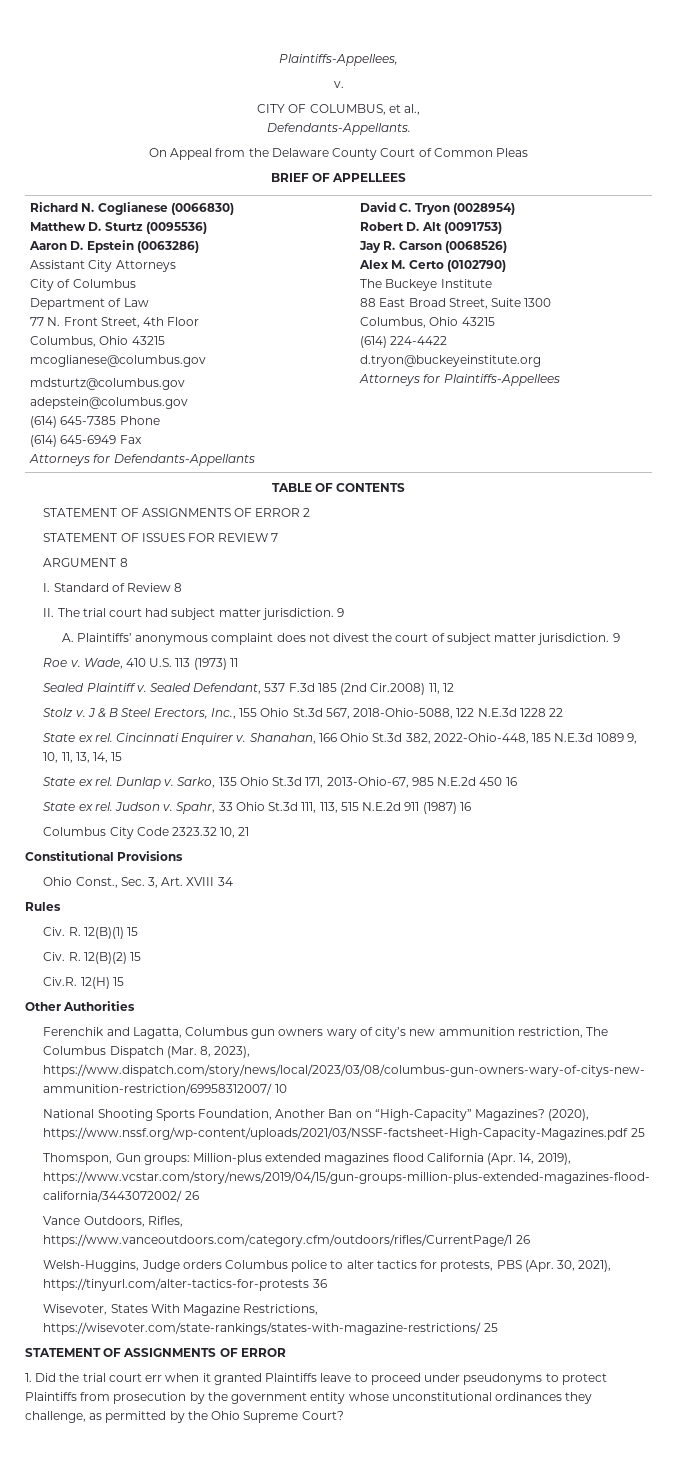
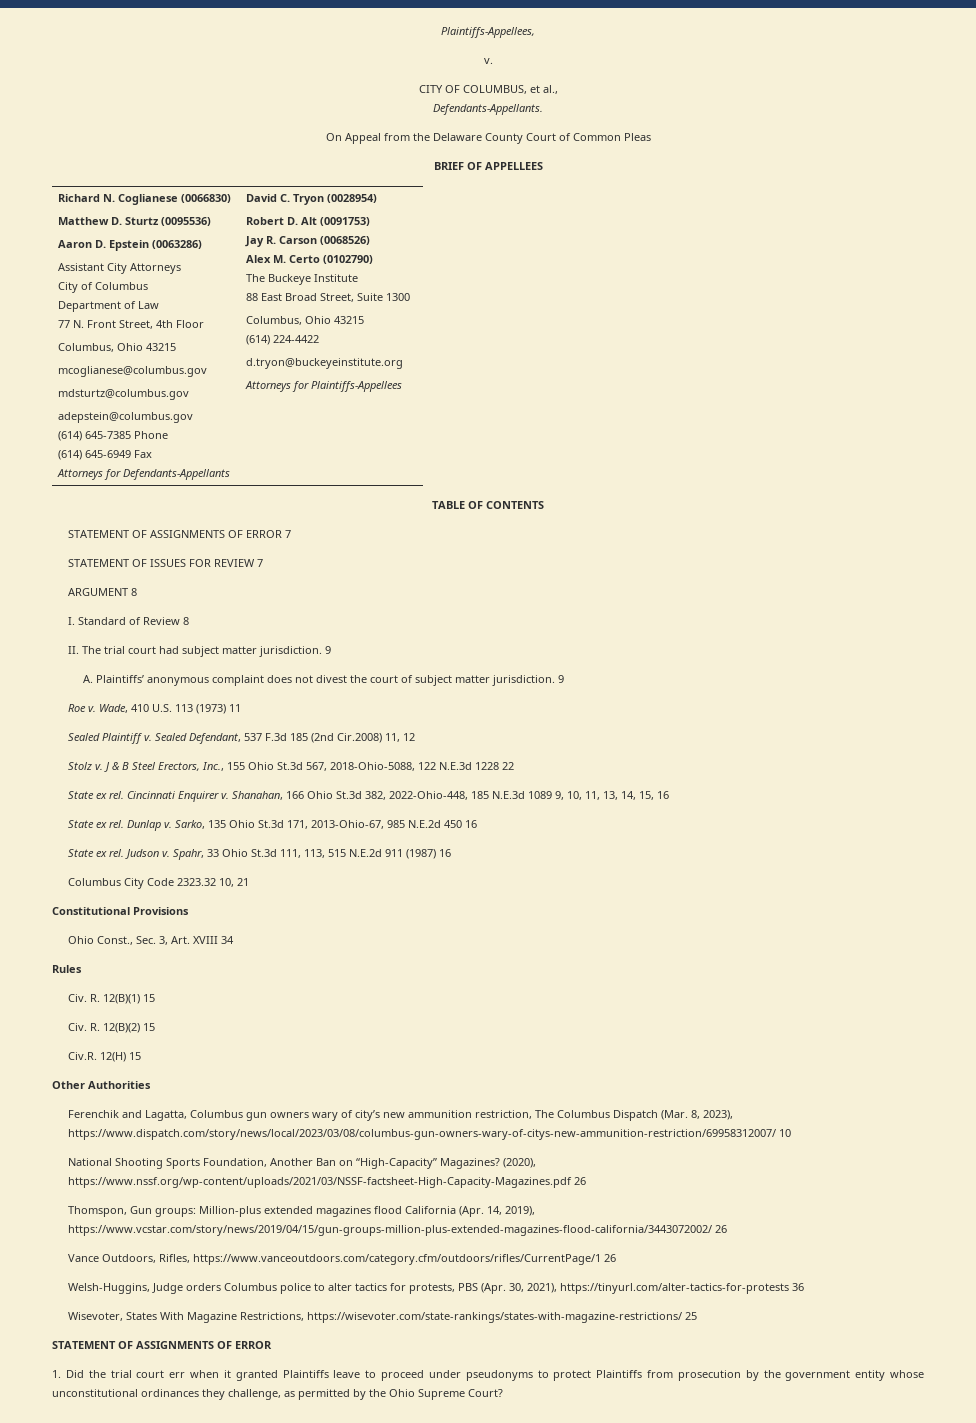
- STATEMENT OF ASSIGNMENTS OF ERROR 2
+ STATEMENT OF ASSIGNMENTS OF ERROR 7
- Shanahan, 166 Ohio St.3d 382, 2022-Ohio-448, 185 N.E.3d 1089 9, 10, 11, 13, 14, 15
+ Shanahan, 166 Ohio St.3d 382, 2022-Ohio-448, 185 N.E.3d 1089 9, 10, 11, 13, 14, 15, 16
- (2020), https://www.nssf.org/wp-content/uploads/2021/03/NSSF-factsheet-High-Capacity-Magazines.pdf 25
+ (2020), https://www.nssf.org/wp-content/uploads/2021/03/NSSF-factsheet-High-Capacity-Magazines.pdf 26

